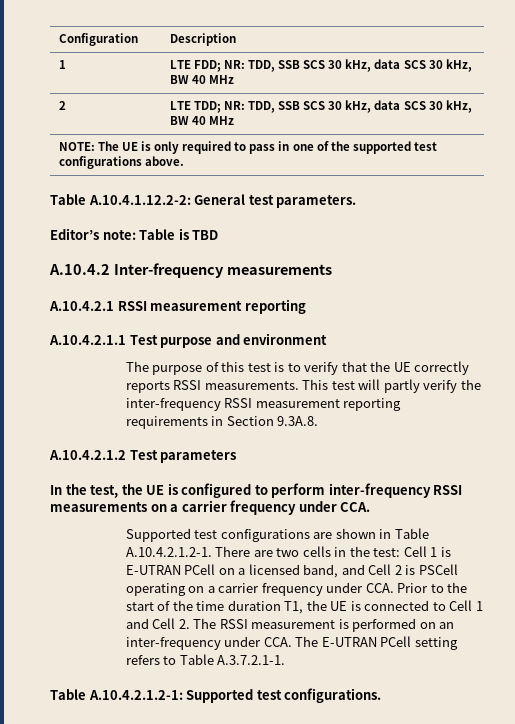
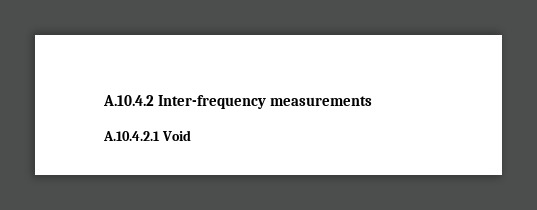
- Configuration | Description
- 1 | LTE FDD; NR: TDD, SSB SCS 30 kHz, data SCS 30 kHz, BW 40 MHz
- 2 | LTE TDD; NR: TDD, SSB SCS 30 kHz, data SCS 30 kHz, BW 40 MHz
- NOTE: The UE is only required to pass in one of the supported test configurations above.
- Table A.10.4.1.12.2-2: General test parameters.
- Editor’s note: Table is TBD
  A.10.4.2 Inter-frequency measurements
- A.10.4.2.1 RSSI measurement reporting
- A.10.4.2.1.1 Test purpose and environment
- The purpose of this test is to verify that the UE correctly reports RSSI measurements. This test will partly verify the inter-frequency RSSI measurement reporting requirements in Section 9.3A.8.
- A.10.4.2.1.2 Test parameters
- In the test, the UE is configured to perform inter-frequency RSSI measurements on a carrier frequency under CCA.
- Supported test configurations are shown in Table A.10.4.2.1.2-1. There are two cells in the test: Cell 1 is E-UTRAN PCell on a licensed band, and Cell 2 is PSCell operating on a carrier frequency under CCA. Prior to the start of the time duration T1, the UE is connected to Cell 1 and Cell 2. The RSSI measurement is performed on an inter-frequency under CCA. The E-UTRAN PCell setting refers to Table A.3.7.2.1-1.
- Table A.10.4.2.1.2-1: Supported test configurations.
+ A.10.4.2.1 Void

